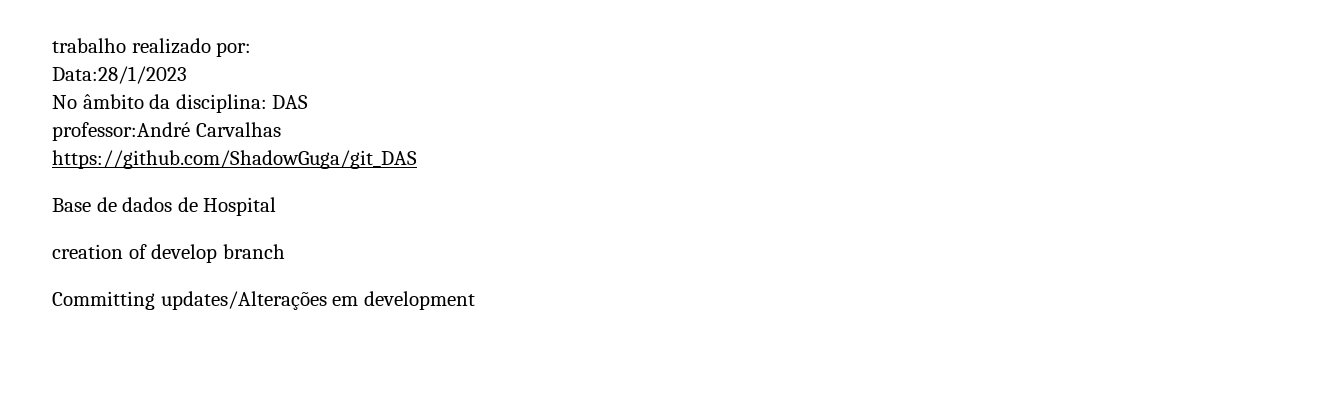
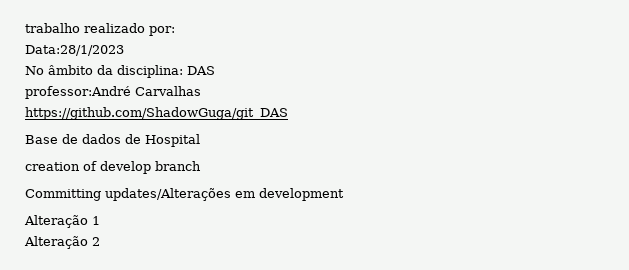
+ Alteração 1
+ Alteração 2

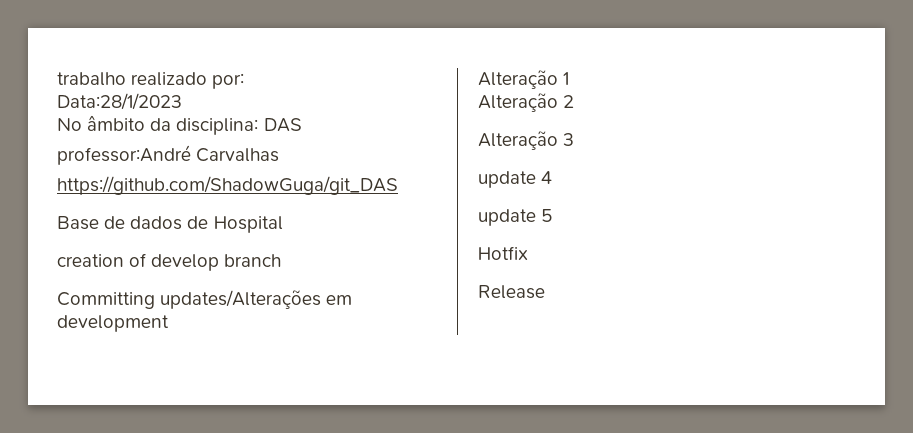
+ Alteração 3
+ update 4
+ update 5
+ Hotfix
+ Release

